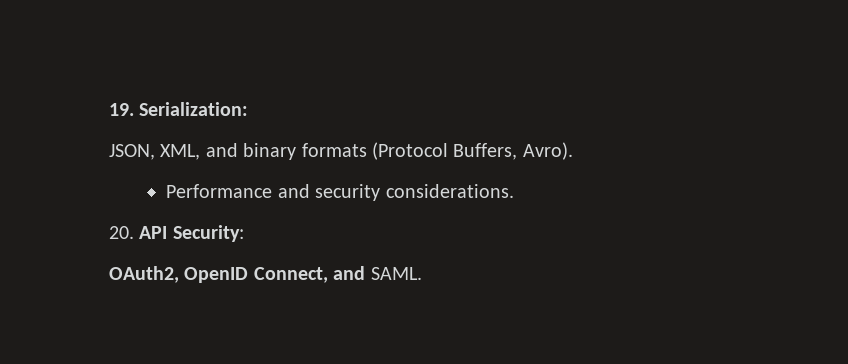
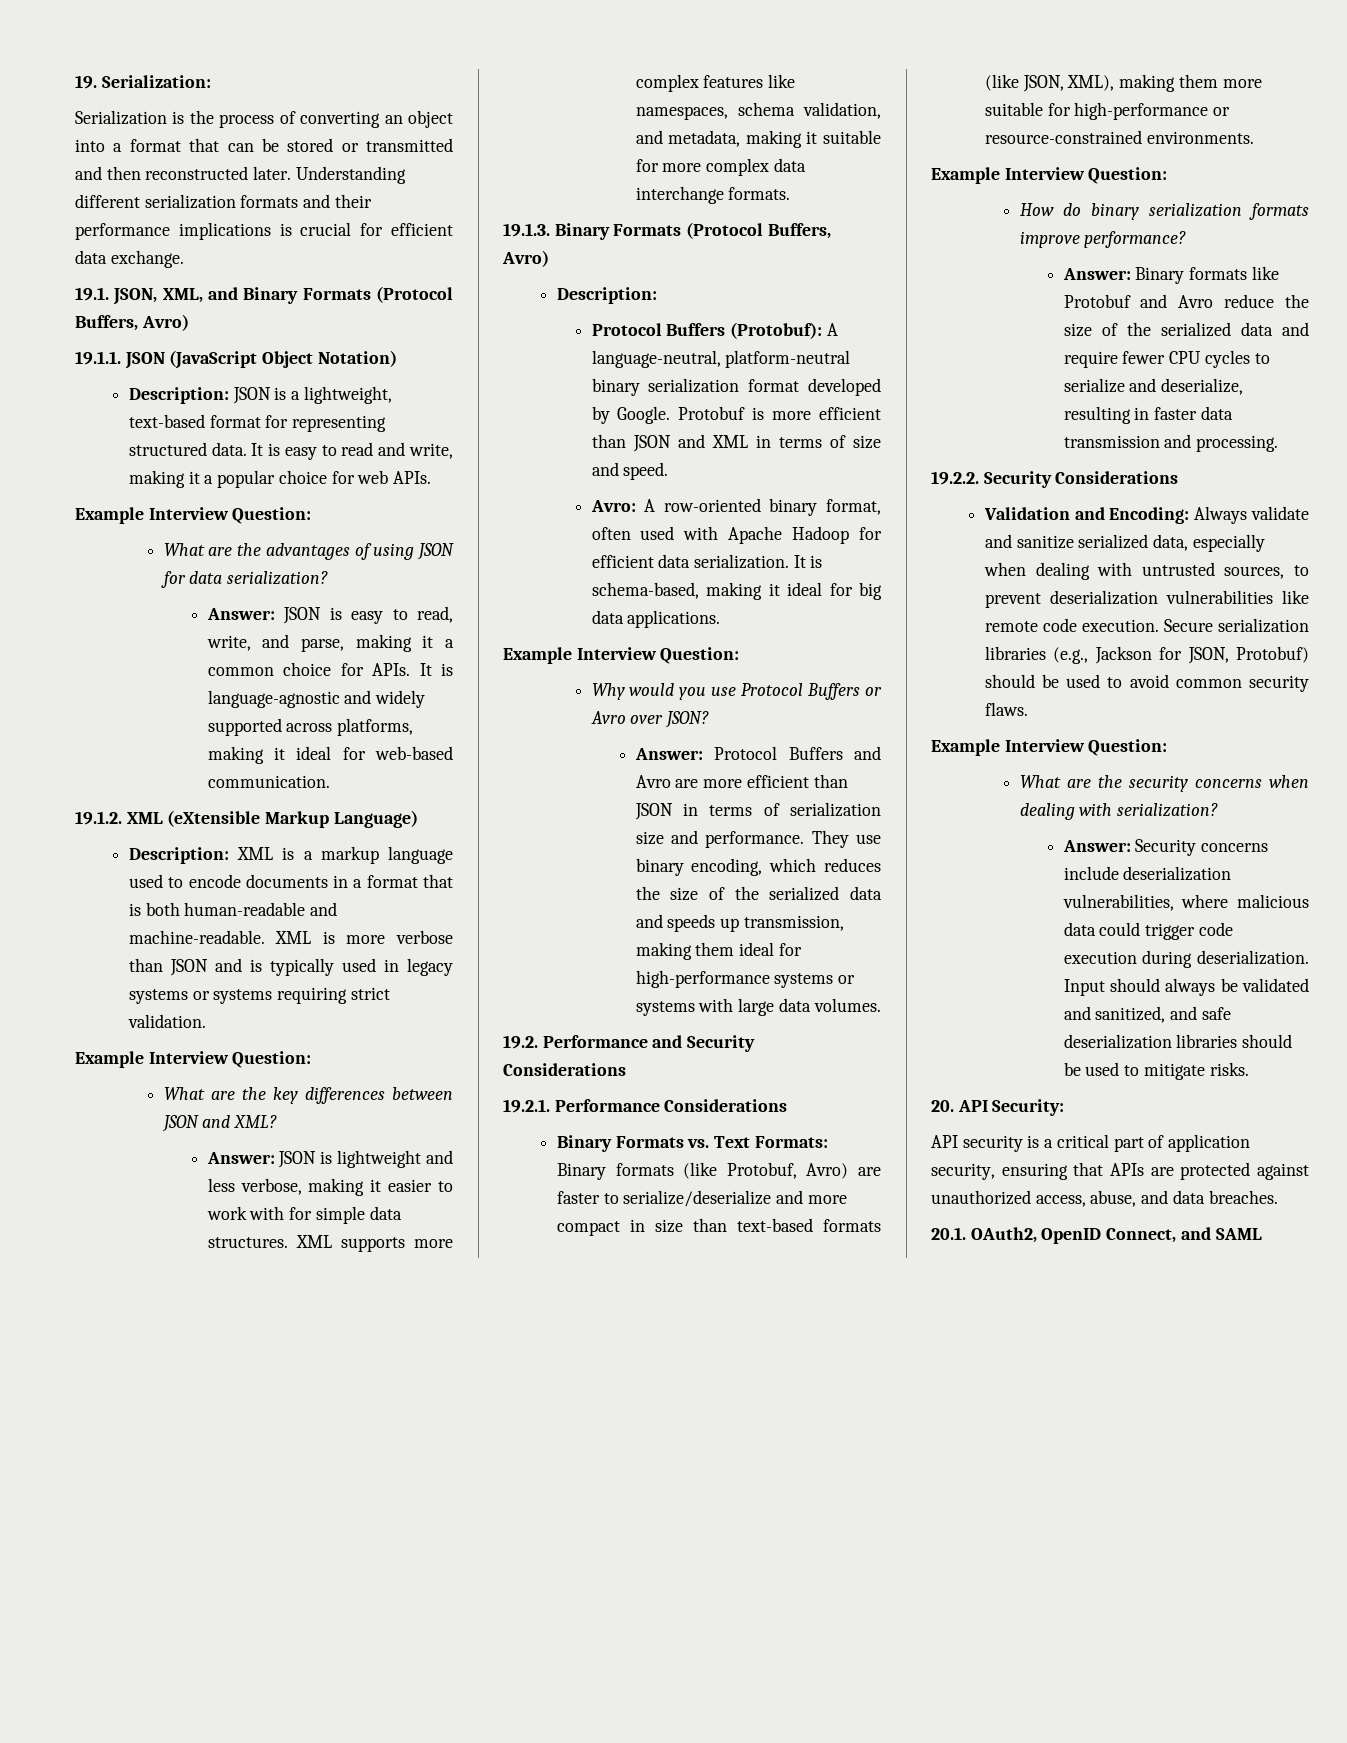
- JSON, XML, and binary formats (Protocol Buffers, Avro).
- Performance and security considerations.
+ Serialization is the process of converting an object into a format that can be stored or transmitted and then reconstructed later. Understanding different serialization formats and their performance implications is crucial for efficient data exchange.
+ 19.1. JSON, XML, and Binary Formats (Protocol Buffers, Avro)
+ 19.1.1. JSON (JavaScript Object Notation)
+ Description: JSON is a lightweight, text-based format for representing structured data. It is easy to read and write, making it a popular choice for web APIs.
+ Example Interview Question:
+ What are the advantages of using JSON for data serialization?
+ Answer: JSON is easy to read, write, and parse, making it a common choice for APIs. It is language-agnostic and widely supported across platforms, making it ideal for web-based communication.
+ 19.1.2. XML (eXtensible Markup Language)
+ Description: XML is a markup language used to encode documents in a format that is both human-readable and machine-readable. XML is more verbose than JSON and is typically used in legacy systems or systems requiring strict validation.
+ Example Interview Question:
+ What are the key differences between JSON and XML?
+ Answer: JSON is lightweight and less verbose, making it easier to work with for simple data structures. XML supports more complex features like namespaces, schema validation, and metadata, making it suitable for more complex data interchange formats.
+ 19.1.3. Binary Formats (Protocol Buffers, Avro)
+ Description:
+ Protocol Buffers (Protobuf): A language-neutral, platform-neutral binary serialization format developed by Google. Protobuf is more efficient than JSON and XML in terms of size and speed.
+ Avro: A row-oriented binary format, often used with Apache Hadoop for efficient data serialization. It is schema-based, making it ideal for big data applications.
+ Example Interview Question:
+ Why would you use Protocol Buffers or Avro over JSON?
+ Answer: Protocol Buffers and Avro are more efficient than JSON in terms of serialization size and performance. They use binary encoding, which reduces the size of the serialized data and speeds up transmission, making them ideal for high-performance systems or systems with large data volumes.
+ 19.2. Performance and Security Considerations
+ 19.2.1. Performance Considerations
+ Binary Formats vs. Text Formats: Binary formats (like Protobuf, Avro) are faster to serialize/deserialize and more compact in size than text-based formats (like JSON, XML), making them more suitable for high-performance or resource-constrained environments.
+ Example Interview Question:
+ How do binary serialization formats improve performance?
+ Answer: Binary formats like Protobuf and Avro reduce the size of the serialized data and require fewer CPU cycles to serialize and deserialize, resulting in faster data transmission and processing.
+ 19.2.2. Security Considerations
+ Validation and Encoding: Always validate and sanitize serialized data, especially when dealing with untrusted sources, to prevent deserialization vulnerabilities like remote code execution. Secure serialization libraries (e.g., Jackson for JSON, Protobuf) should be used to avoid common security flaws.
+ Example Interview Question:
+ What are the security concerns when dealing with serialization?
+ Answer: Security concerns include deserialization vulnerabilities, where malicious data could trigger code execution during deserialization. Input should always be validated and sanitized, and safe deserialization libraries should be used to mitigate risks.
  20. API Security:
- OAuth2, OpenID Connect, and SAML.
+ API security is a critical part of application security, ensuring that APIs are protected against unauthorized access, abuse, and data breaches.
+ 20.1. OAuth2, OpenID Connect, and SAML

